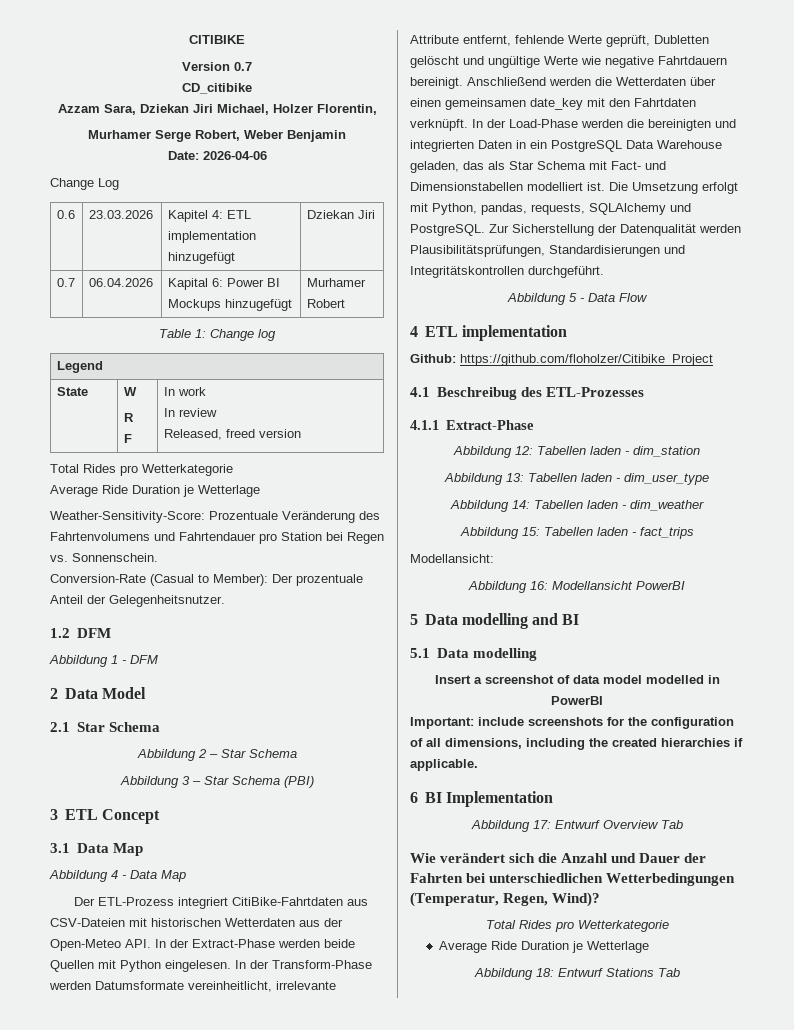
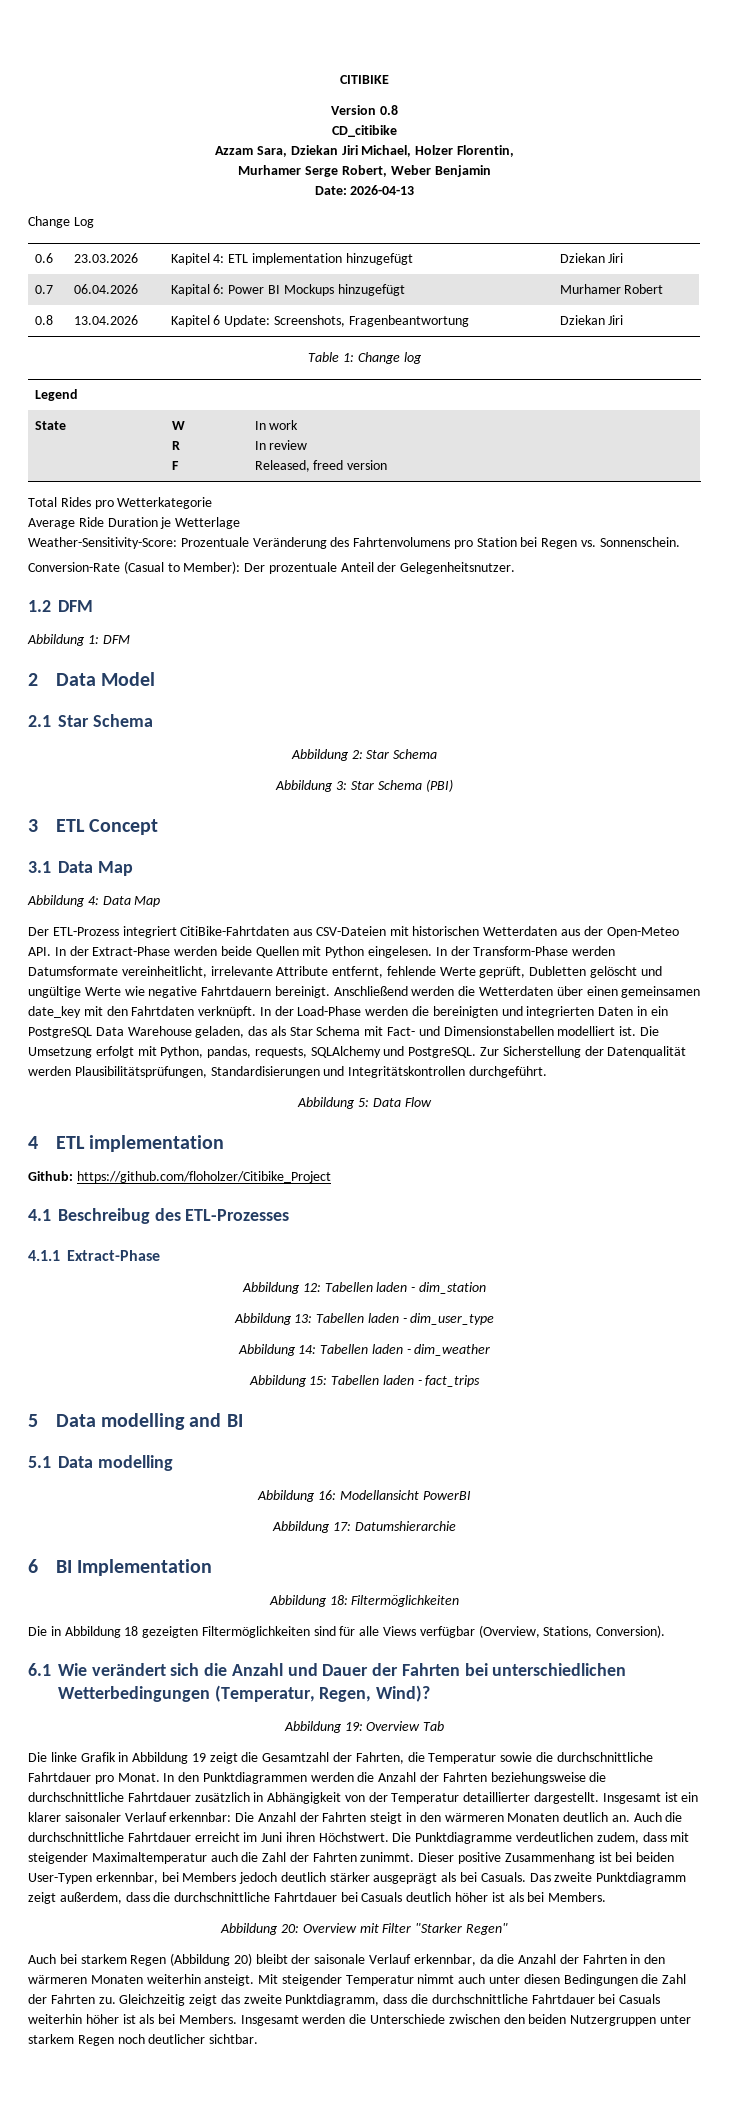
- Version 0.7
+ Version 0.8
- Date: 2026-04-06
+ Date: 2026-04-13
+ 0.8 | 13.04.2026 | Kapitel 6 Update: Screenshots, Fragenbeantwortung | Dziekan Jiri
- Weather-Sensitivity-Score: Prozentuale Veränderung des Fahrtenvolumens und Fahrtendauer pro Station bei Regen vs. Sonnenschein.
+ Weather-Sensitivity-Score: Prozentuale Veränderung des Fahrtenvolumens pro Station bei Regen vs. Sonnenschein.
- Abbildung 1 - DFM
+ Abbildung 1: DFM
- Abbildung 2 – Star Schema
- Abbildung 3 – Star Schema (PBI)
+ Abbildung 2: Star Schema
+ Abbildung 3: Star Schema (PBI)
- Abbildung 4 - Data Map
+ Abbildung 4: Data Map
- Abbildung 5 - Data Flow
+ Abbildung 5: Data Flow
- Modellansicht:
- Abbildung 16: Modellansicht PowerBI
- Insert a screenshot of data model modelled in PowerBI
- Important: include screenshots for the configuration of all dimensions, including the created hierarchies if applicable.
+ Abbildung 16: Modellansicht PowerBI
+ Abbildung 17: Datumshierarchie
  6 BI Implementation
- Abbildung 17: Entwurf Overview Tab
- Wie verändert sich die Anzahl und Dauer der Fahrten bei unterschiedlichen Wetterbedingungen (Temperatur, Regen, Wind)?
- Total Rides pro Wetterkategorie
- Average Ride Duration je Wetterlage
- Abbildung 18: Entwurf Stations Tab
+ Abbildung 18: Filtermöglichkeiten
+ Die in Abbildung 18 gezeigten Filtermöglichkeiten sind für alle Views verfügbar (Overview, Stations, Conversion).
+ 6.1 Wie verändert sich die Anzahl und Dauer der Fahrten bei unterschiedlichen Wetterbedingungen (Temperatur, Regen, Wind)?
+ Abbildung 19: Overview Tab
+ Die linke Grafik in Abbildung 19 zeigt die Gesamtzahl der Fahrten, die Temperatur sowie die durchschnittliche Fahrtdauer pro Monat. In den Punktdiagrammen werden die Anzahl der Fahrten beziehungsweise die durchschnittliche Fahrtdauer zusätzlich in Abhängigkeit von der Temperatur detaillierter dargestellt. Insgesamt ist ein klarer saisonaler Verlauf erkennbar: Die Anzahl der Fahrten steigt in den wärmeren Monaten deutlich an. Auch die durchschnittliche Fahrtdauer erreicht im Juni ihren Höchstwert. Die Punktdiagramme verdeutlichen zudem, dass mit steigender Maximaltemperatur auch die Zahl der Fahrten zunimmt. Dieser positive Zusammenhang ist bei beiden User-Typen erkennbar, bei Members jedoch deutlich stärker ausgeprägt als bei Casuals. Das zweite Punktdiagramm zeigt außerdem, dass die durchschnittliche Fahrtdauer bei Casuals deutlich höher ist als bei Members.
+ Abbildung 20: Overview mit Filter "Starker Regen"
+ Auch bei starkem Regen (Abbildung 20) bleibt der saisonale Verlauf erkennbar, da die Anzahl der Fahrten in den wärmeren Monaten weiterhin ansteigt. Mit steigender Temperatur nimmt auch unter diesen Bedingungen die Zahl der Fahrten zu. Gleichzeitig zeigt das zweite Punktdiagramm, dass die durchschnittliche Fahrtdauer bei Casuals weiterhin höher ist als bei Members. Insgesamt werden die Unterschiede zwischen den beiden Nutzergruppen unter starkem Regen noch deutlicher sichtbar.

